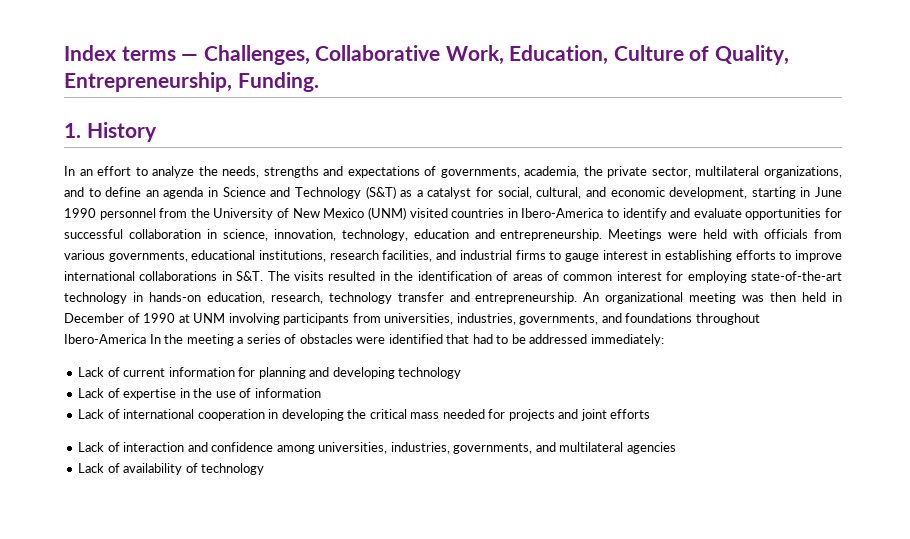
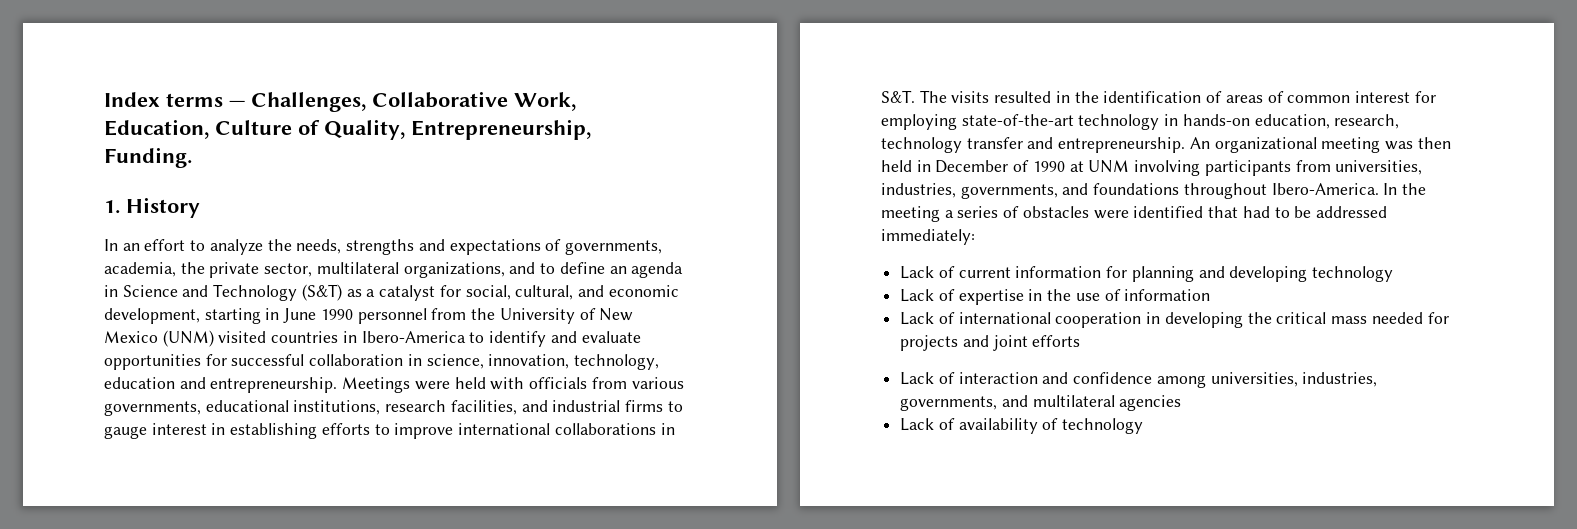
- An organizational meeting was then held in December of 1990 at UNM involving participants from universities, industries, governments, and foundations throughout Ibero-America In the meeting a series of obstacles were identified that had to be addressed immediately:
+ An organizational meeting was then held in December of 1990 at UNM involving participants from universities, industries, governments, and foundations throughout Ibero-America. In the meeting a series of obstacles were identified that had to be addressed immediately:

